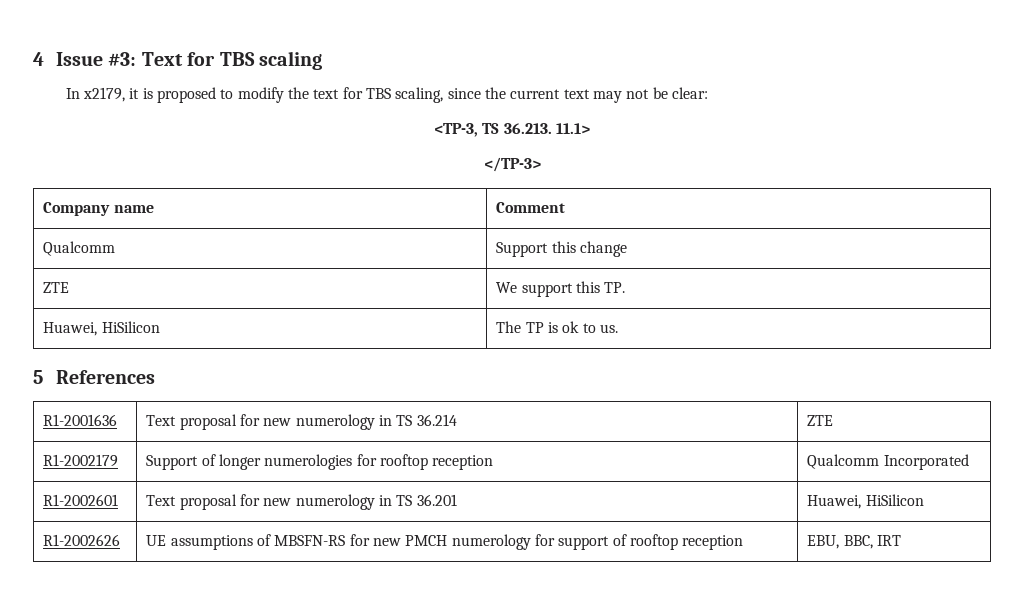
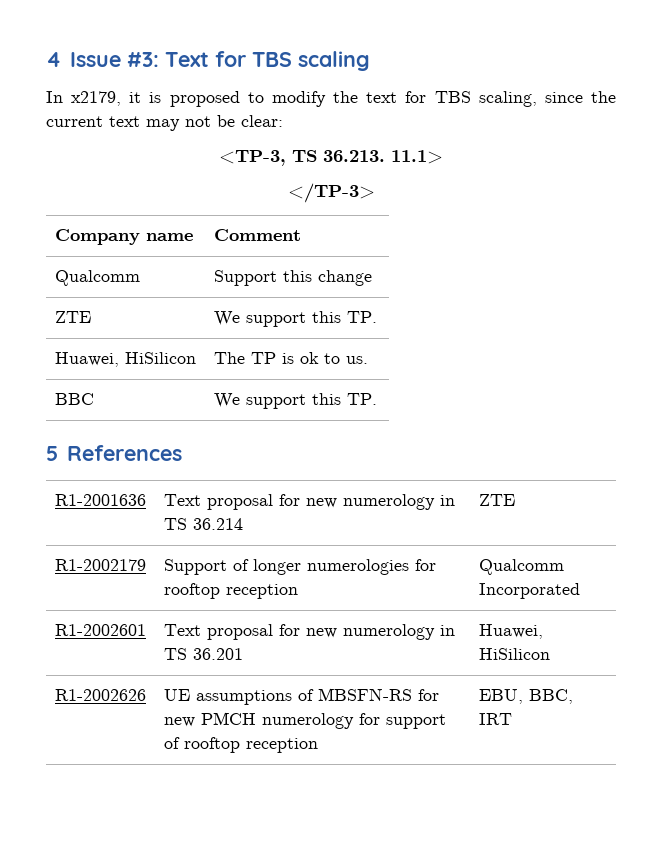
+ BBC | We support this TP.

